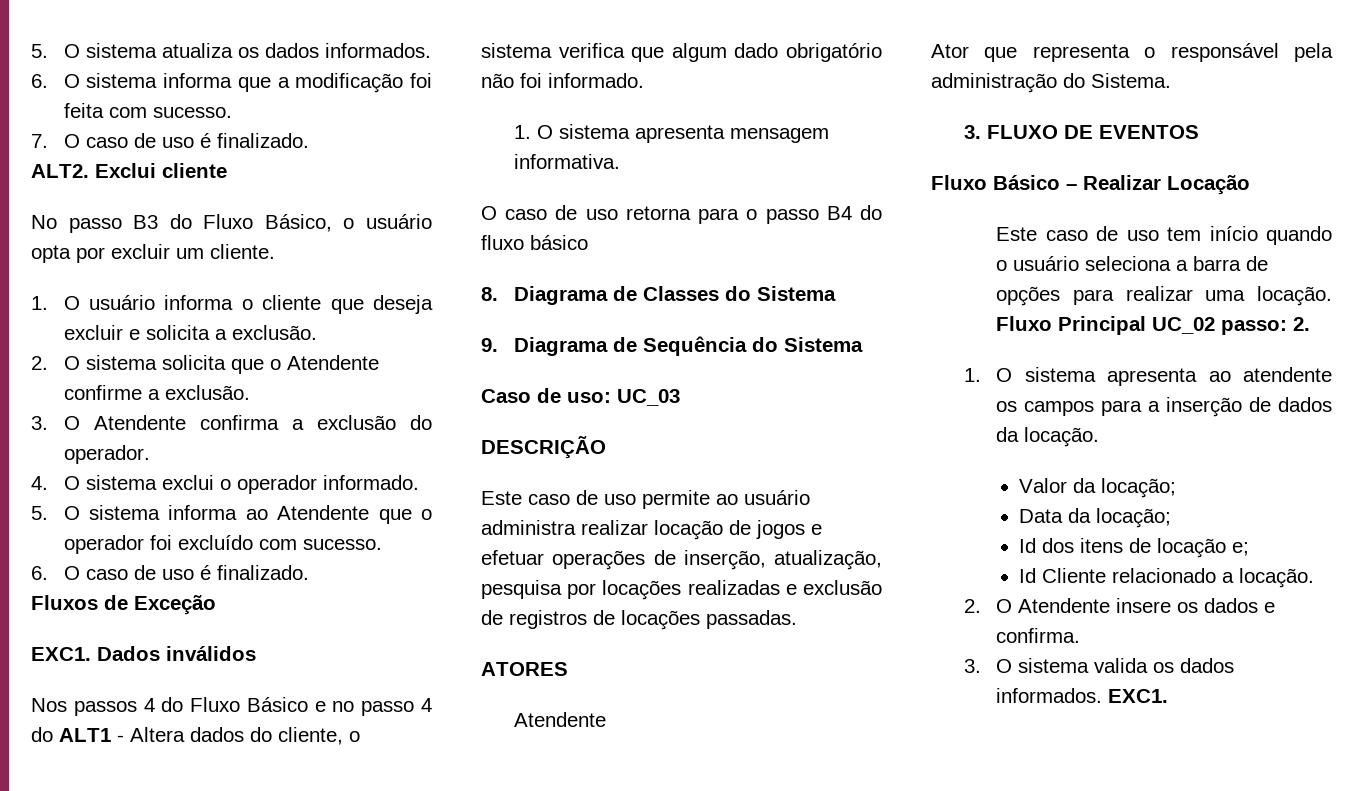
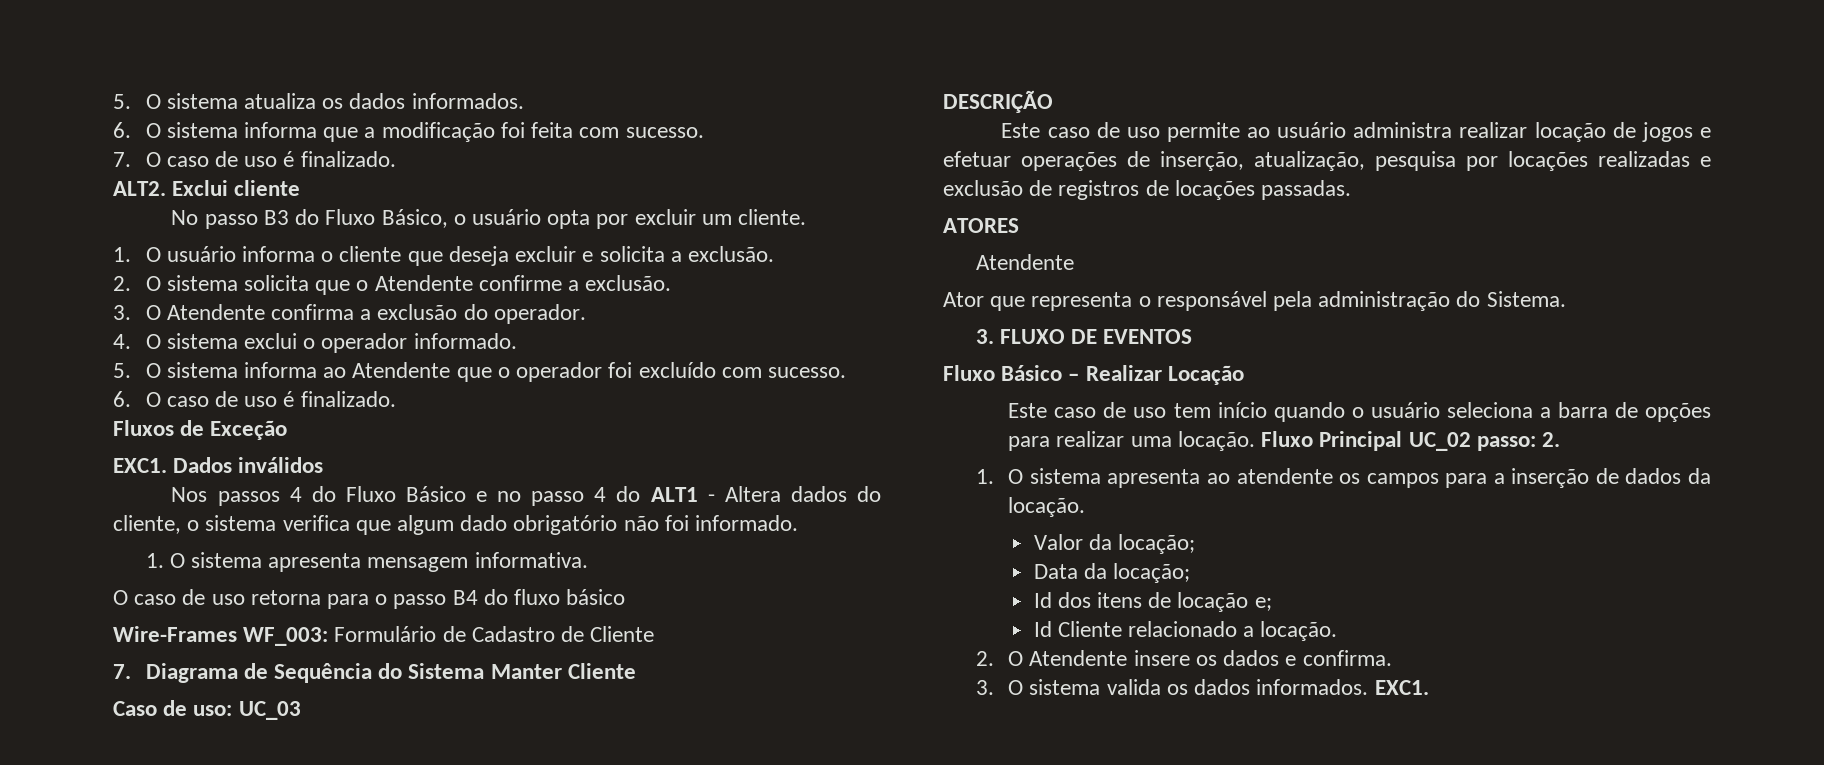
- 8. Diagrama de Classes do Sistema
- 9. Diagrama de Sequência do Sistema
+ Wire-Frames WF_003: Formulário de Cadastro de Cliente
+ 7. Diagrama de Sequência do Sistema Manter Cliente

